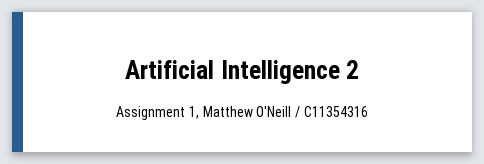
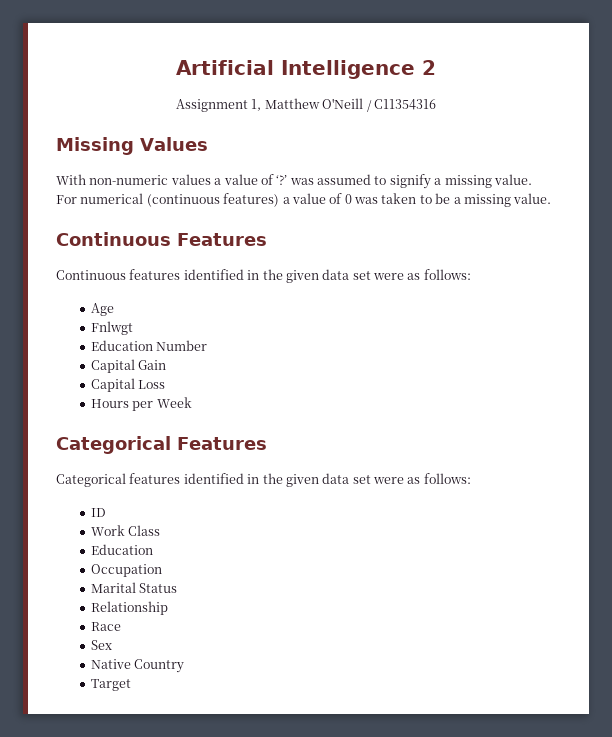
+ Missing Values
+ With non-numeric values a value of ‘?’ was assumed to signify a missing value. For numerical (continuous features) a value of 0 was taken to be a missing value.
+ Continuous Features
+ Continuous features identified in the given data set were as follows:
+ Age
+ Fnlwgt
+ Education Number
+ Capital Gain
+ Capital Loss
+ Hours per Week
+ Categorical Features
+ Categorical features identified in the given data set were as follows:
+ ID
+ Work Class
+ Education
+ Occupation
+ Marital Status
+ Relationship
+ Race
+ Sex
+ Native Country
+ Target

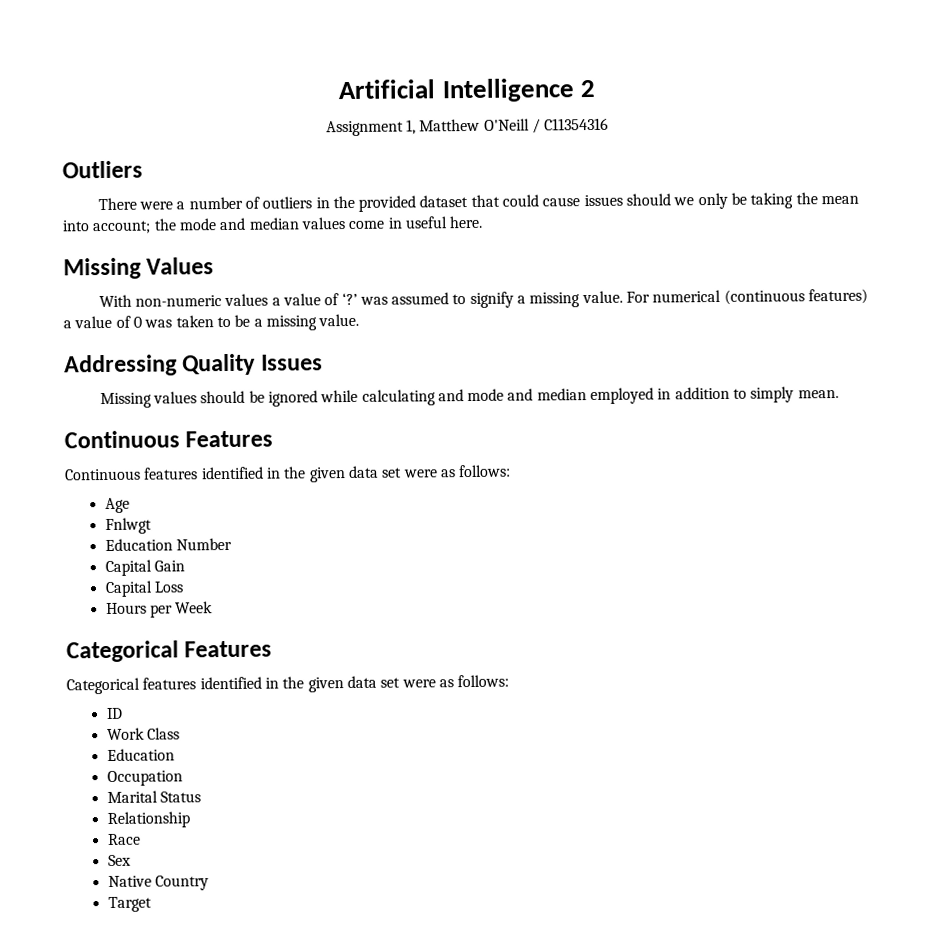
+ Outliers
+ There were a number of outliers in the provided dataset that could cause issues should we only be taking the mean into account; the mode and median values come in useful here.
+ Addressing Quality Issues
+ Missing values should be ignored while calculating and mode and median employed in addition to simply mean.

